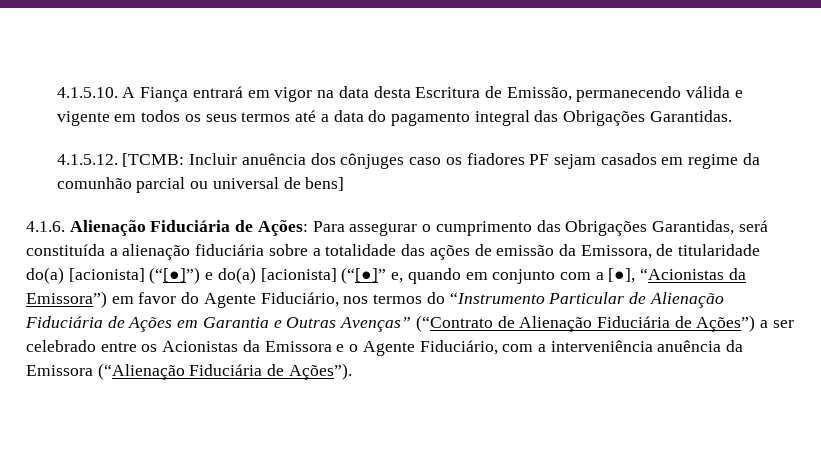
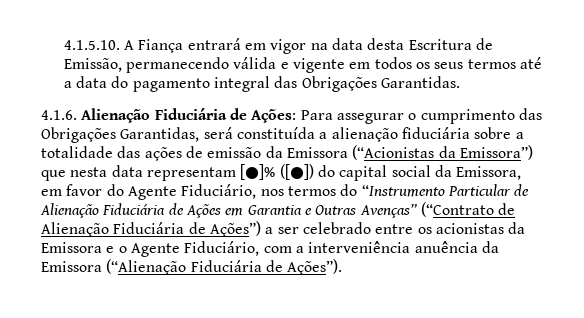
- 4.1.5.12. [TCMB: Incluir anuência dos cônjuges caso os fiadores PF sejam casados em regime da comunhão parcial ou universal de bens]
- Para assegurar o cumprimento das Obrigações Garantidas, será constituída a alienação fiduciária sobre a totalidade das ações de emissão da Emissora, de titularidade do(a) [acionista] (“[●]”) e do(a) [acionista] (“[●]” e, quando em conjunto com a [●], “Acionistas da Emissora”) em favor do Agente Fiduciário, nos termos do “Instrumento Particular de Alienação Fiduciária de Ações em Garantia e Outras Avenças” (“Contrato de Alienação Fiduciária de Ações”) a ser celebrado entre os Acionistas da Emissora e o Agente Fiduciário, com a interveniência anuência da Emissora (“Alienação Fiduciária de Ações”).
+ Para assegurar o cumprimento das Obrigações Garantidas, será constituída a alienação fiduciária sobre a totalidade das ações de emissão da Emissora (“Acionistas da Emissora”) que nesta data representam [●]% ([●]) do capital social da Emissora, em favor do Agente Fiduciário, nos termos do “Instrumento Particular de Alienação Fiduciária de Ações em Garantia e Outras Avenças” (“Contrato de Alienação Fiduciária de Ações”) a ser celebrado entre os acionistas da Emissora e o Agente Fiduciário, com a interveniência anuência da Emissora (“Alienação Fiduciária de Ações”).

